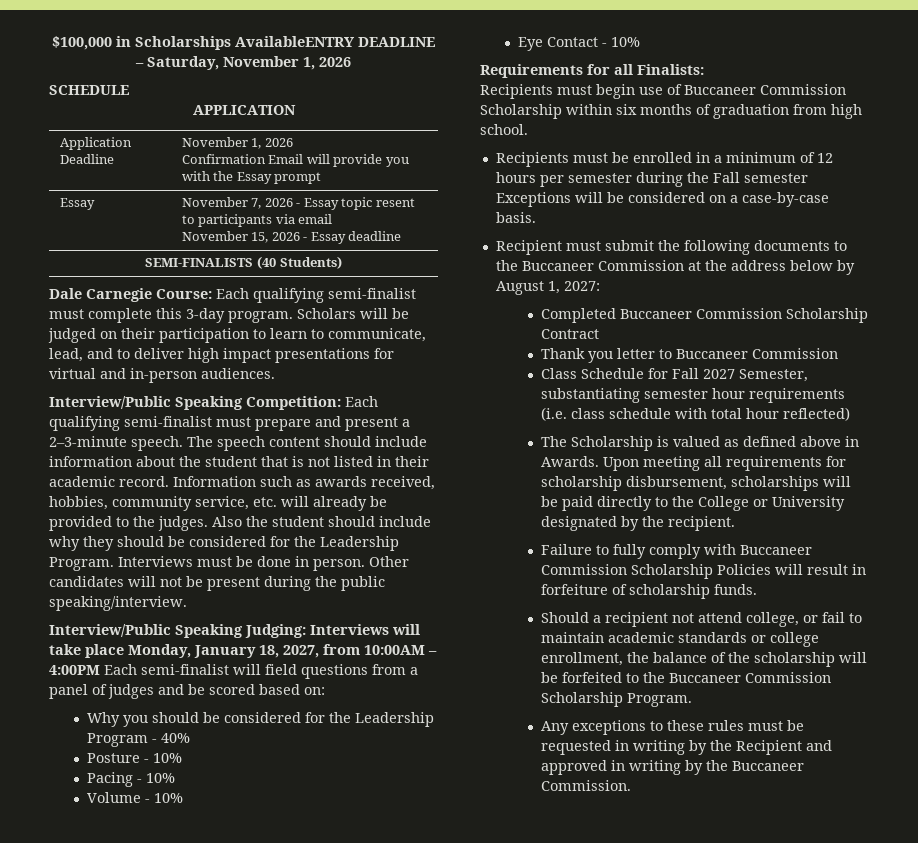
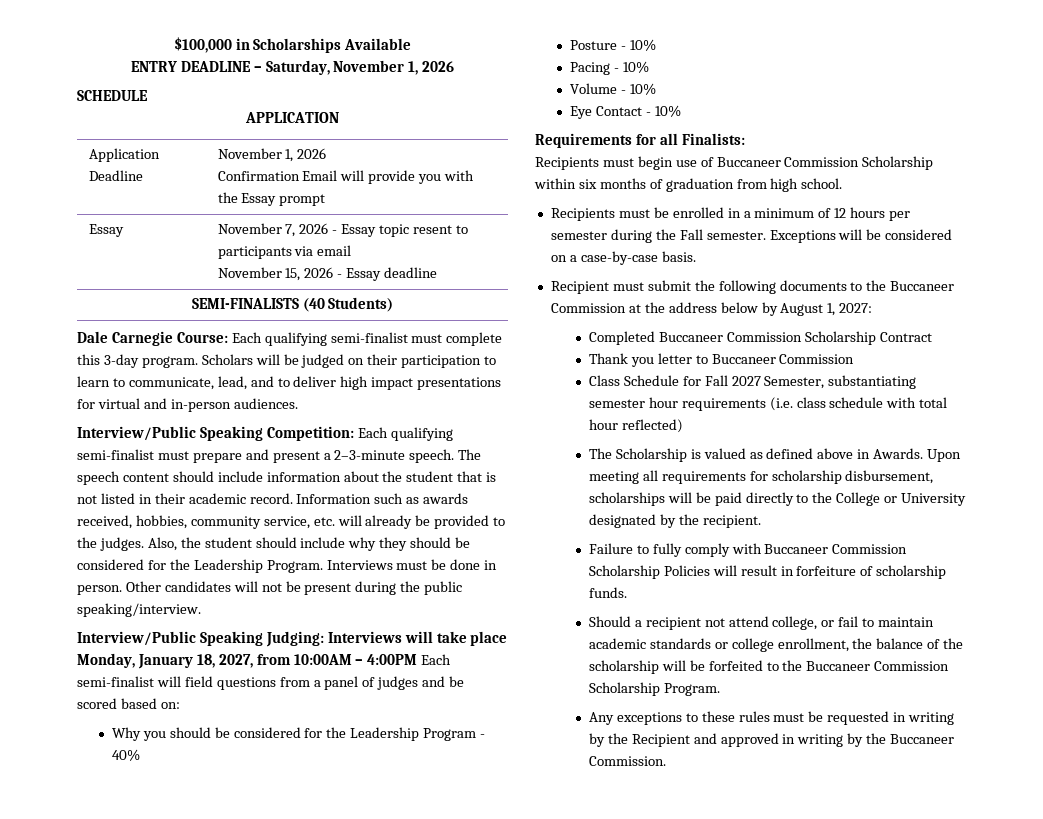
- $100,000 in Scholarships AvailableENTRY DEADLINE – Saturday, November 1, 2026
+ $100,000 in Scholarships Available
+ ENTRY DEADLINE – Saturday, November 1, 2026
- Also the student should include why they should be considered for the Leadership Program.
+ Also, the student should include why they should be considered for the Leadership Program.
- Recipients must be enrolled in a minimum of 12 hours per semester during the Fall semester Exceptions will be considered on a case-by-case basis.
+ Recipients must be enrolled in a minimum of 12 hours per semester during the Fall semester. Exceptions will be considered on a case-by-case basis.

